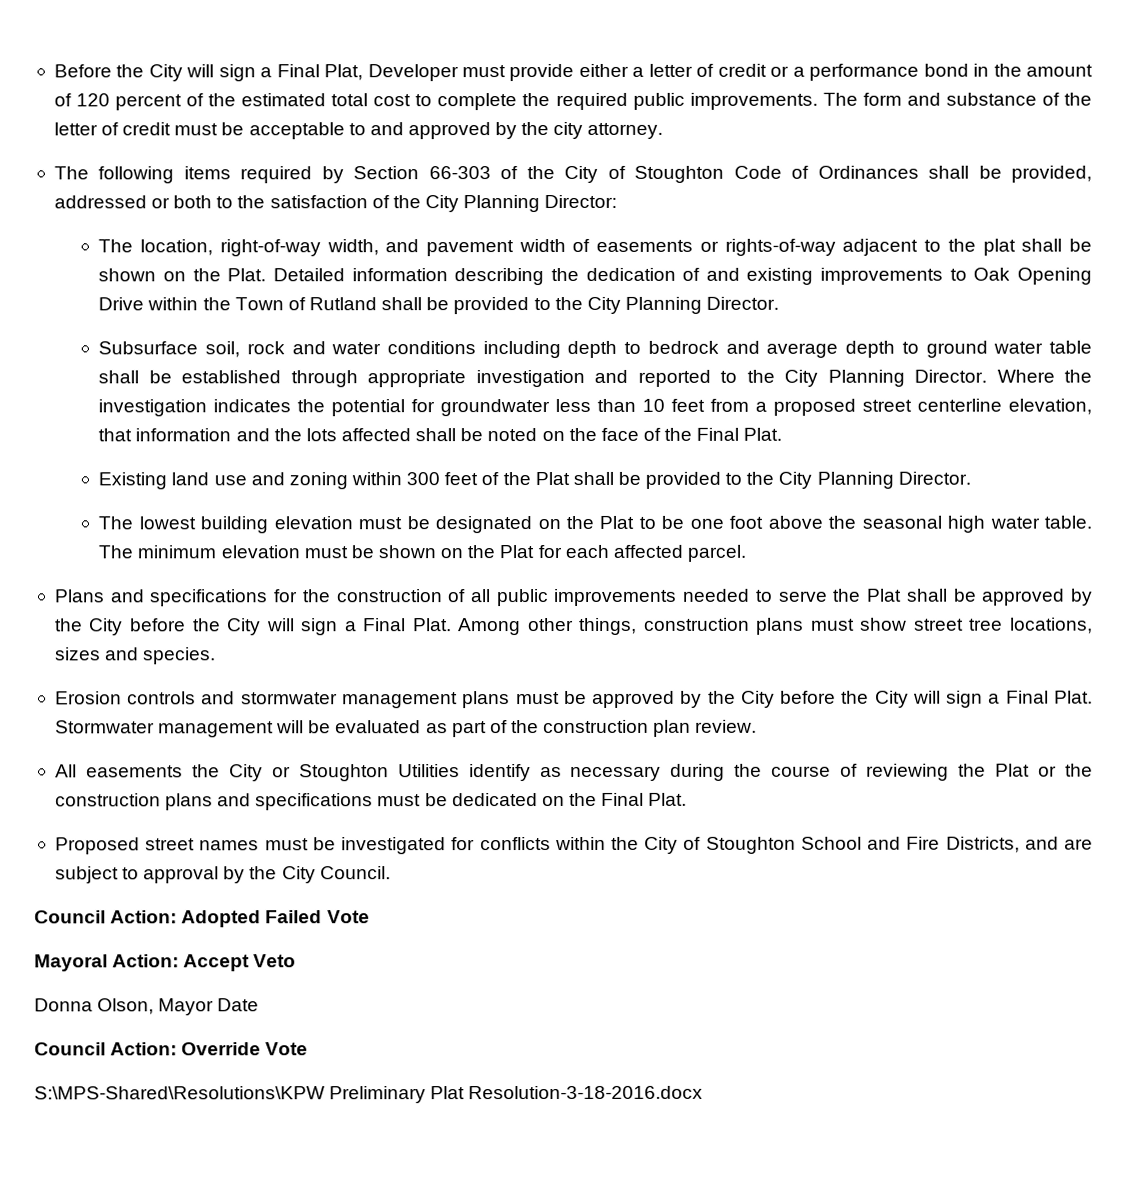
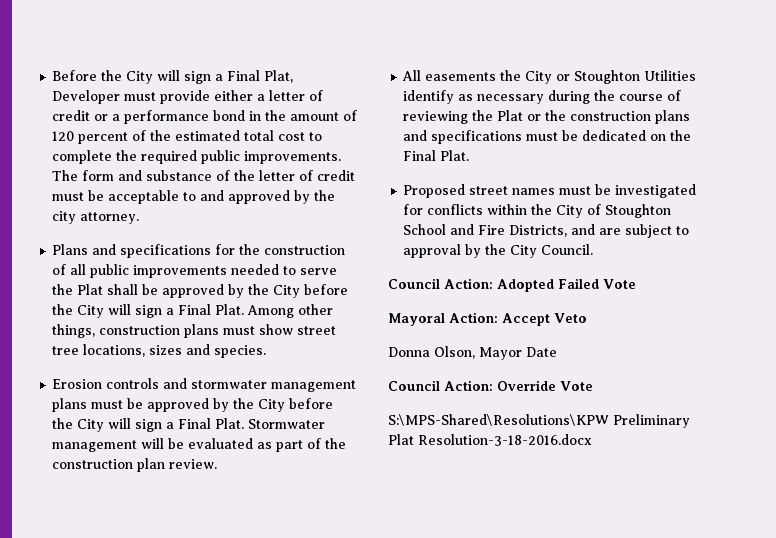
- The following items required by Section 66-303 of the City of Stoughton Code of Ordinances shall be provided, addressed or both to the satisfaction of the City Planning Director:
- The location, right-of-way width, and pavement width of easements or rights-of-way adjacent to the plat shall be shown on the Plat. Detailed information describing the dedication of and existing improvements to Oak Opening Drive within the Town of Rutland shall be provided to the City Planning Director.
- Subsurface soil, rock and water conditions including depth to bedrock and average depth to ground water table shall be established through appropriate investigation and reported to the City Planning Director. Where the investigation indicates the potential for groundwater less than 10 feet from a proposed street centerline elevation, that information and the lots affected shall be noted on the face of the Final Plat.
- Existing land use and zoning within 300 feet of the Plat shall be provided to the City Planning Director.
- The lowest building elevation must be designated on the Plat to be one foot above the seasonal high water table. The minimum elevation must be shown on the Plat for each affected parcel.

